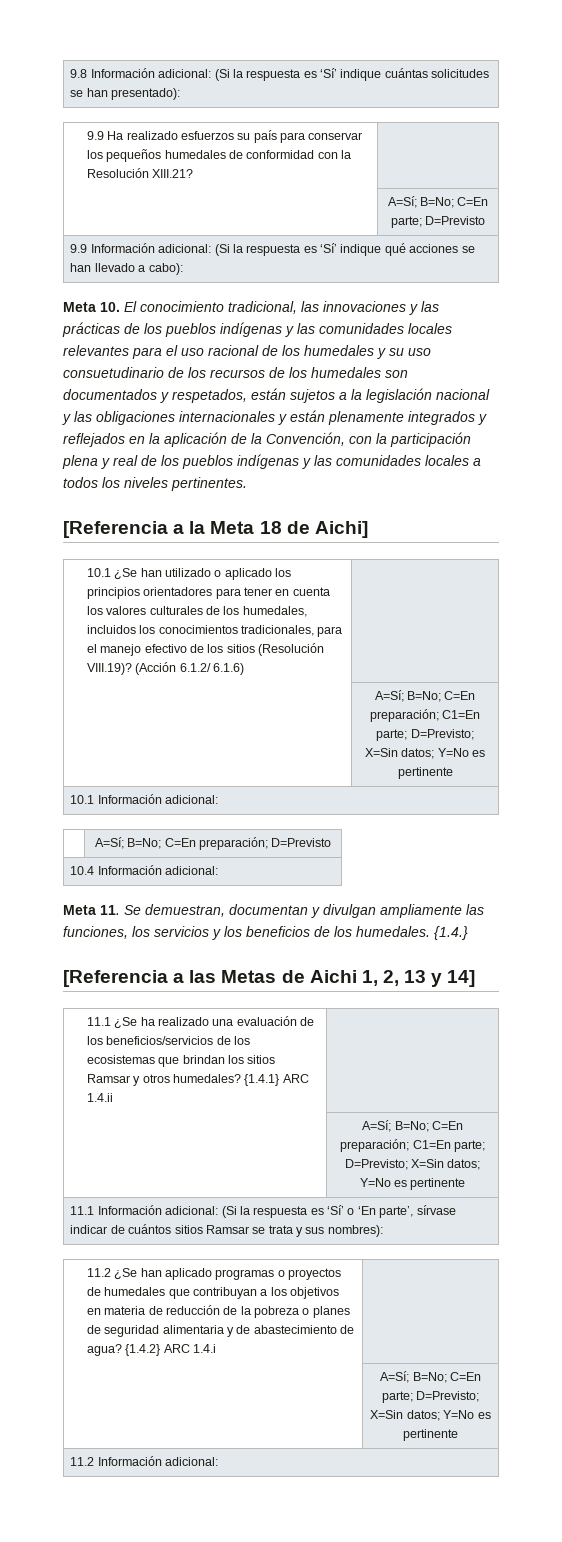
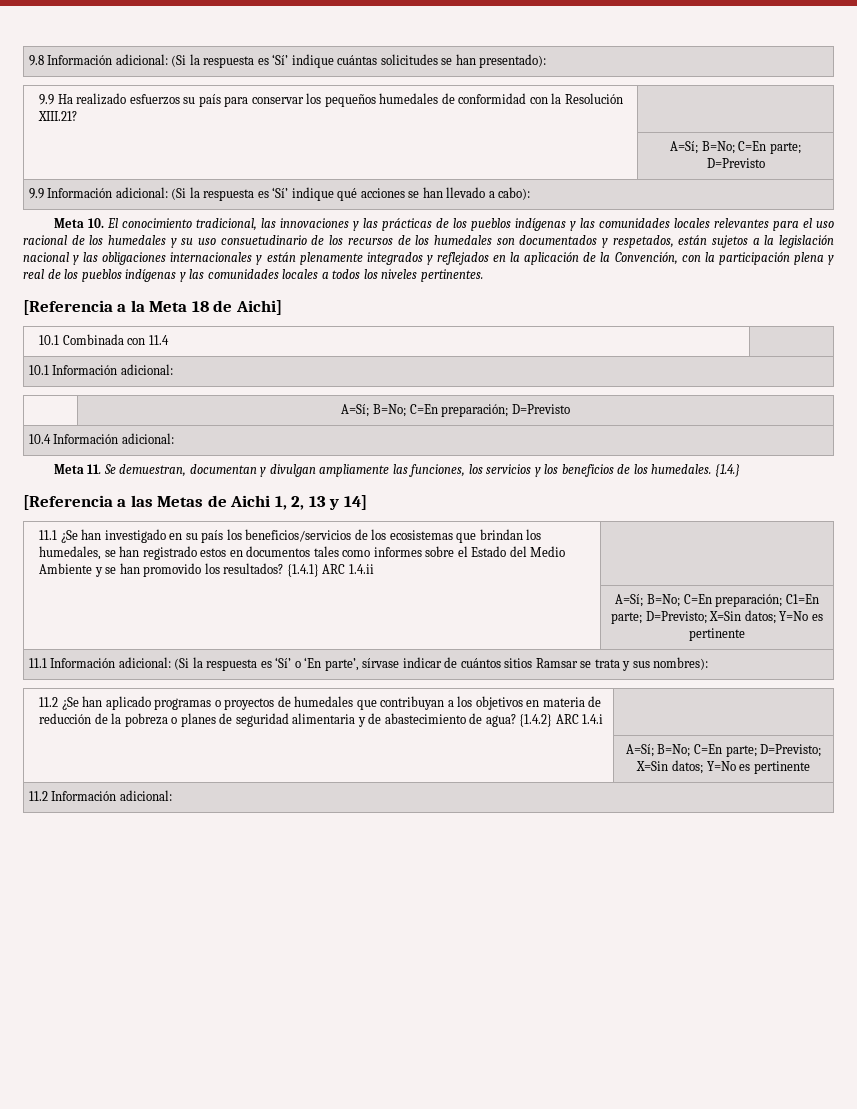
- 10.1 ¿Se han utilizado o aplicado los principios orientadores para tener en cuenta los valores culturales de los humedales, incluidos los conocimientos tradicionales, para el manejo efectivo de los sitios (Resolución VIII.19)? (Acción 6.1.2/ 6.1.6) |
- | A=Sí; B=No; C=En preparación; C1=En parte; D=Previsto; X=Sin datos; Y=No es pertinente
+ 10.1 Combinada con 11.4 |
- 11.1 ¿Se ha realizado una evaluación de los beneficios/servicios de los ecosistemas que brindan los sitios Ramsar y otros humedales? {1.4.1} ARC 1.4.ii |
+ 11.1 ¿Se han investigado en su país los beneficios/servicios de los ecosistemas que brindan los humedales, se han registrado estos en documentos tales como informes sobre el Estado del Medio Ambiente y se han promovido los resultados? {1.4.1} ARC 1.4.ii |

